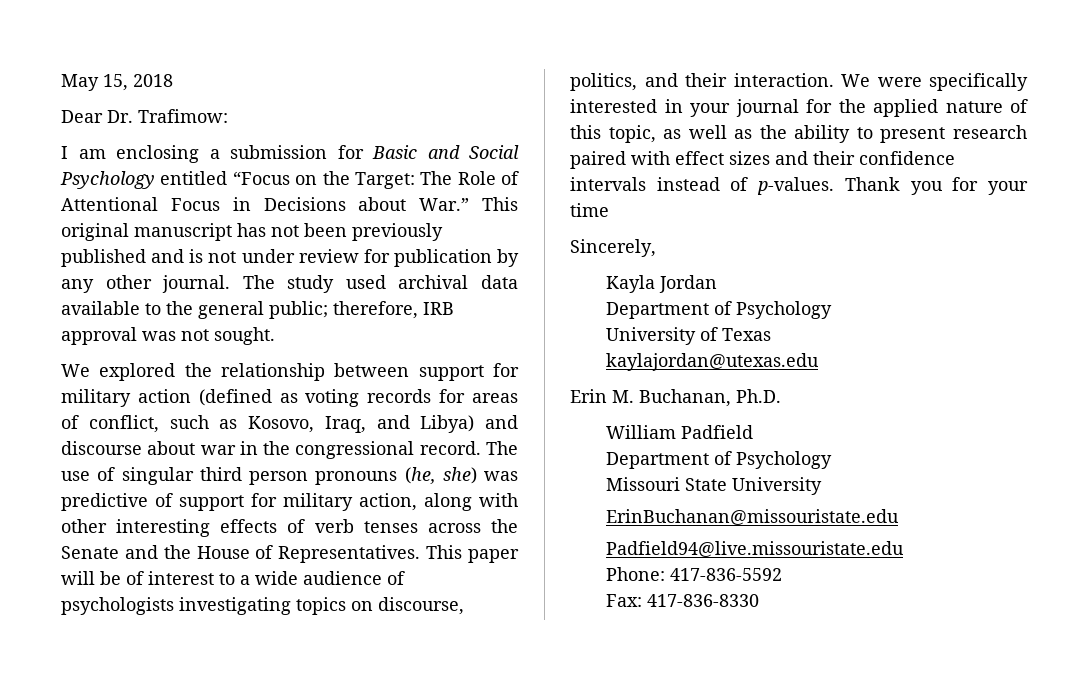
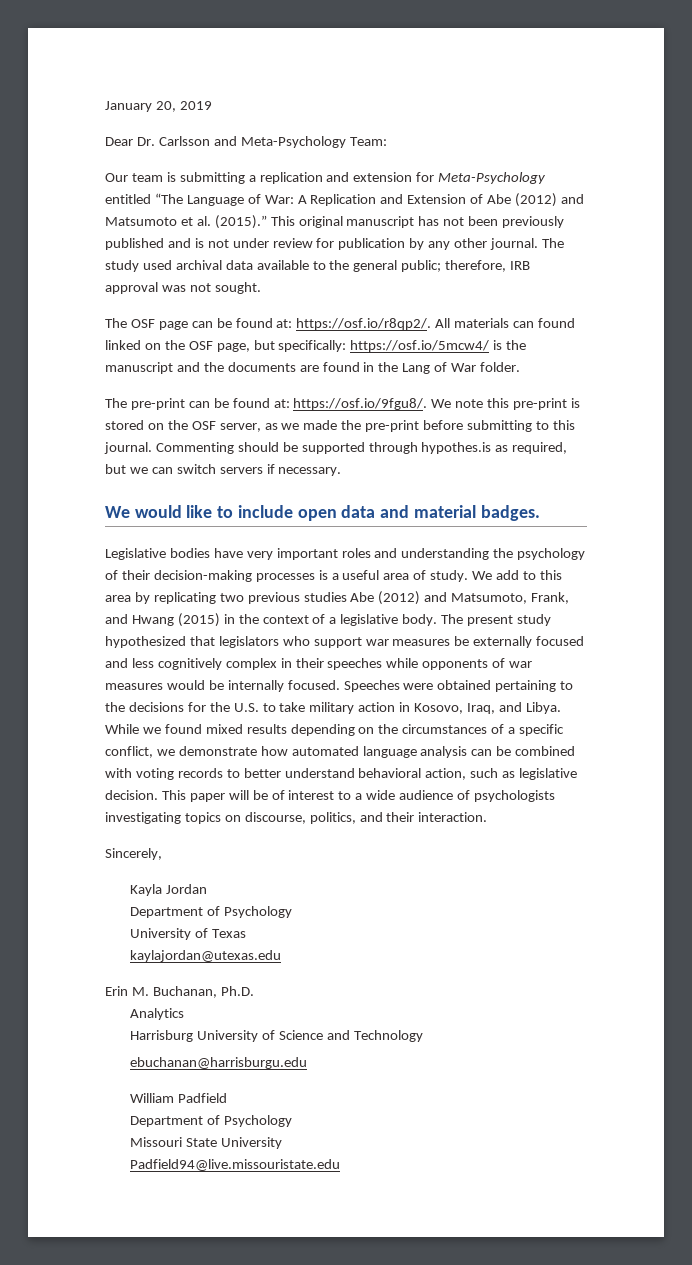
- May 15, 2018
+ January 20, 2019
- Dear Dr. Trafimow:
- I am enclosing a submission for Basic and Social Psychology entitled “Focus on the Target: The Role of Attentional Focus in Decisions about War.” This original manuscript has not been previously published and is not under review for publication by any other journal.
+ Dear Dr. Carlsson and Meta-Psychology Team:
+ Our team is submitting a replication and extension for Meta-Psychology entitled “The Language of War: A Replication and Extension of Abe (2012) and Matsumoto et al. (2015).” This original manuscript has not been previously published and is not under review for publication by any other journal.
- We explored the relationship between support for military action (defined as voting records for areas of conflict, such as Kosovo, Iraq, and Libya) and discourse about war in the congressional record. The use of singular third person pronouns (he, she) was predictive of support for military action, along with other interesting effects of verb tenses across the Senate and the House of Representatives.
+ The OSF page can be found at: https://osf.io/r8qp2/. All materials can found linked on the OSF page, but specifically: https://osf.io/5mcw4/ is the manuscript and the documents are found in the Lang of War folder.
+ The pre-print can be found at: https://osf.io/9fgu8/. We note this pre-print is stored on the OSF server, as we made the pre-print before submitting to this journal. Commenting should be supported through hypothes.is as required, but we can switch servers if necessary.
+ We would like to include open data and material badges.
+ Legislative bodies have very important roles and understanding the psychology of their decision-making processes is a useful area of study. We add to this area by replicating two previous studies Abe (2012) and Matsumoto, Frank, and Hwang (2015) in the context of a legislative body. The present study hypothesized that legislators who support war measures be externally focused and less cognitively complex in their speeches while opponents of war measures would be internally focused. Speeches were obtained pertaining to the decisions for the U.S. to take military action in Kosovo, Iraq, and Libya. While we found mixed results depending on the circumstances of a specific conflict, we demonstrate how automated language analysis can be combined with voting records to better understand behavioral action, such as legislative decision.
- We were specifically interested in your journal for the applied nature of this topic, as well as the ability to present research paired with effect sizes and their confidence intervals instead of p-values. Thank you for your time
+ Analytics
+ Harrisburg University of Science and Technology
+ ebuchanan@harrisburgu.edu
- ErinBuchanan@missouristate.edu
- Phone: 417-836-5592
- Fax: 417-836-8330

